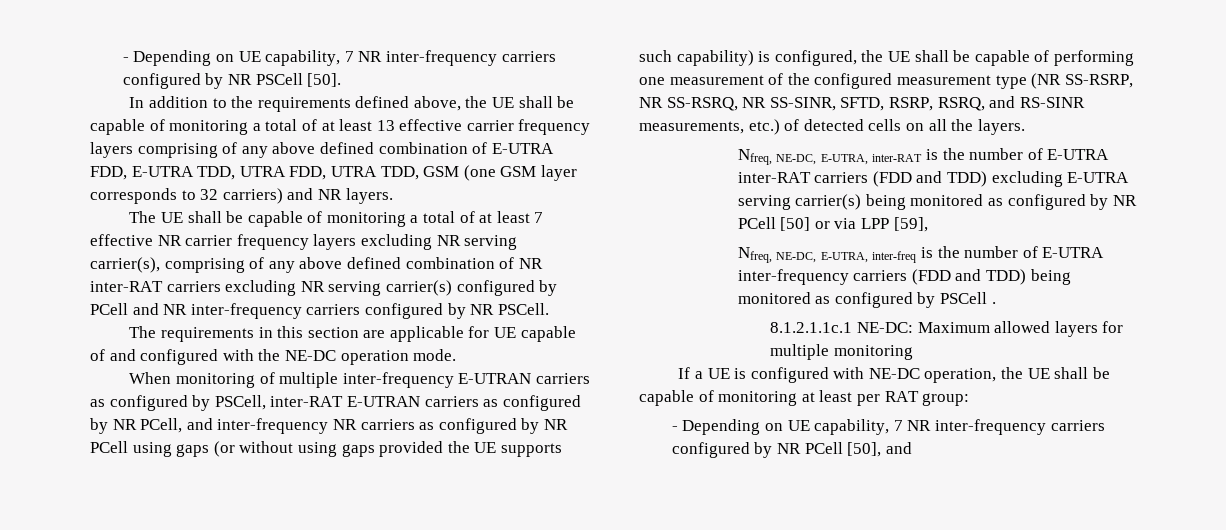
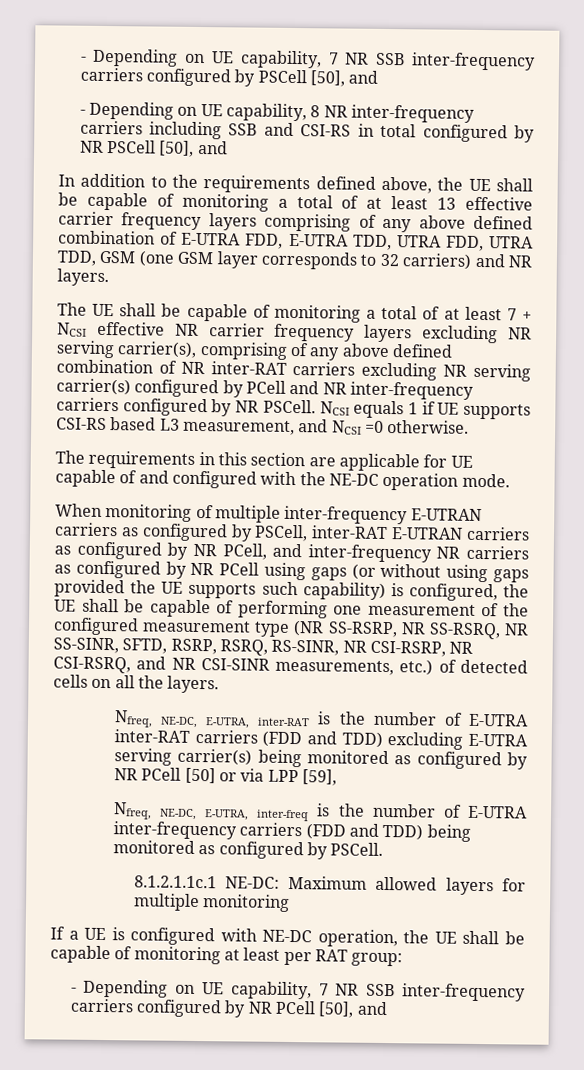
- - Depending on UE capability, 7 NR inter-frequency carriers configured by NR PSCell [50].
+ - Depending on UE capability, 7 NR SSB inter-frequency carriers configured by PSCell [50], and
+ - Depending on UE capability, 8 NR inter-frequency carriers including SSB and CSI-RS in total configured by NR PSCell [50], and
- The UE shall be capable of monitoring a total of at least 7 effective NR carrier frequency layers excluding NR serving carrier(s), comprising of any above defined combination of NR inter-RAT carriers excluding NR serving carrier(s) configured by PCell and NR inter-frequency carriers configured by NR PSCell.
+ The UE shall be capable of monitoring a total of at least 7 + NCSI effective NR carrier frequency layers excluding NR serving carrier(s), comprising of any above defined combination of NR inter-RAT carriers excluding NR serving carrier(s) configured by PCell and NR inter-frequency carriers configured by NR PSCell. NCSI equals 1 if UE supports CSI-RS based L3 measurement, and NCSI =0 otherwise.
- When monitoring of multiple inter-frequency E-UTRAN carriers as configured by PSCell, inter-RAT E-UTRAN carriers as configured by NR PCell, and inter-frequency NR carriers as configured by NR PCell using gaps (or without using gaps provided the UE supports such capability) is configured, the UE shall be capable of performing one measurement of the configured measurement type (NR SS-RSRP, NR SS-RSRQ, NR SS-SINR, SFTD, RSRP, RSRQ, and RS-SINR measurements, etc.) of detected cells on all the layers.
+ When monitoring of multiple inter-frequency E-UTRAN carriers as configured by PSCell, inter-RAT E-UTRAN carriers as configured by NR PCell, and inter-frequency NR carriers as configured by NR PCell using gaps (or without using gaps provided the UE supports such capability) is configured, the UE shall be capable of performing one measurement of the configured measurement type (NR SS-RSRP, NR SS-RSRQ, NR SS-SINR, SFTD, RSRP, RSRQ, RS-SINR, NR CSI-RSRP, NR CSI-RSRQ, and NR CSI-SINR measurements, etc.) of detected cells on all the layers.
- Nfreq, NE-DC, E-UTRA, inter-freq is the number of E-UTRA inter-frequency carriers (FDD and TDD) being monitored as configured by PSCell .
+ Nfreq, NE-DC, E-UTRA, inter-freq is the number of E-UTRA inter-frequency carriers (FDD and TDD) being monitored as configured by PSCell.
- - Depending on UE capability, 7 NR inter-frequency carriers configured by NR PCell [50], and
+ - Depending on UE capability, 7 NR SSB inter-frequency carriers configured by NR PCell [50], and

